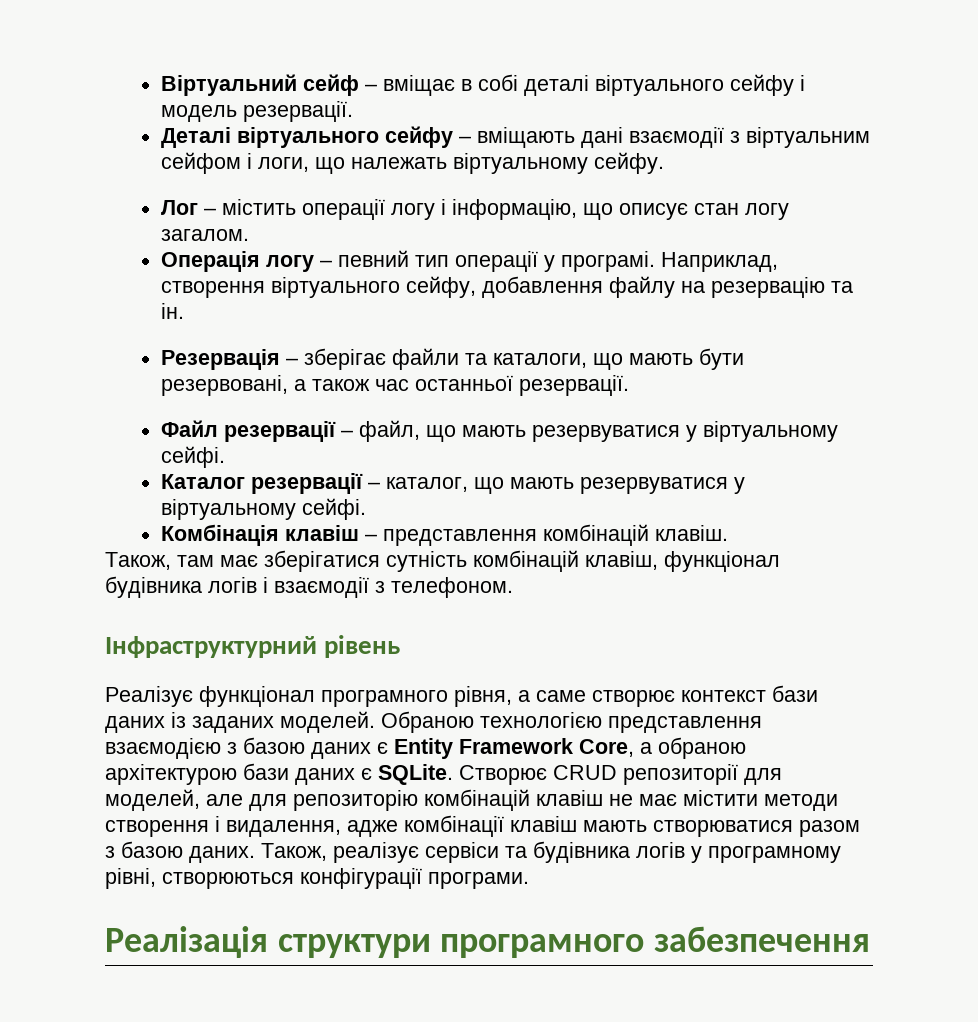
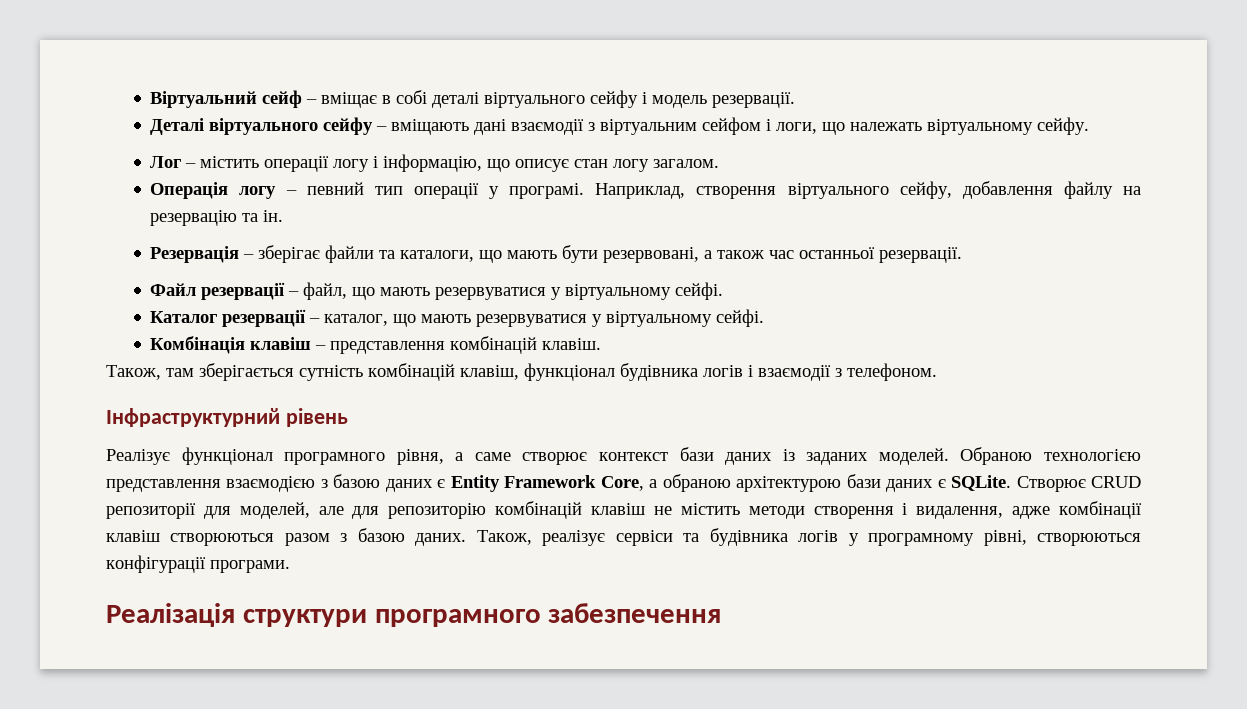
- Також, там має зберігатися сутність комбінацій клавіш, функціонал будівника логів і взаємодії з телефоном.
+ Також, там зберігається сутність комбінацій клавіш, функціонал будівника логів і взаємодії з телефоном.
- Створює CRUD репозиторії для моделей, але для репозиторію комбінацій клавіш не має містити методи створення і видалення, адже комбінації клавіш мають створюватися разом з базою даних.
+ Створює CRUD репозиторії для моделей, але для репозиторію комбінацій клавіш не містить методи створення і видалення, адже комбінації клавіш створюються разом з базою даних.

